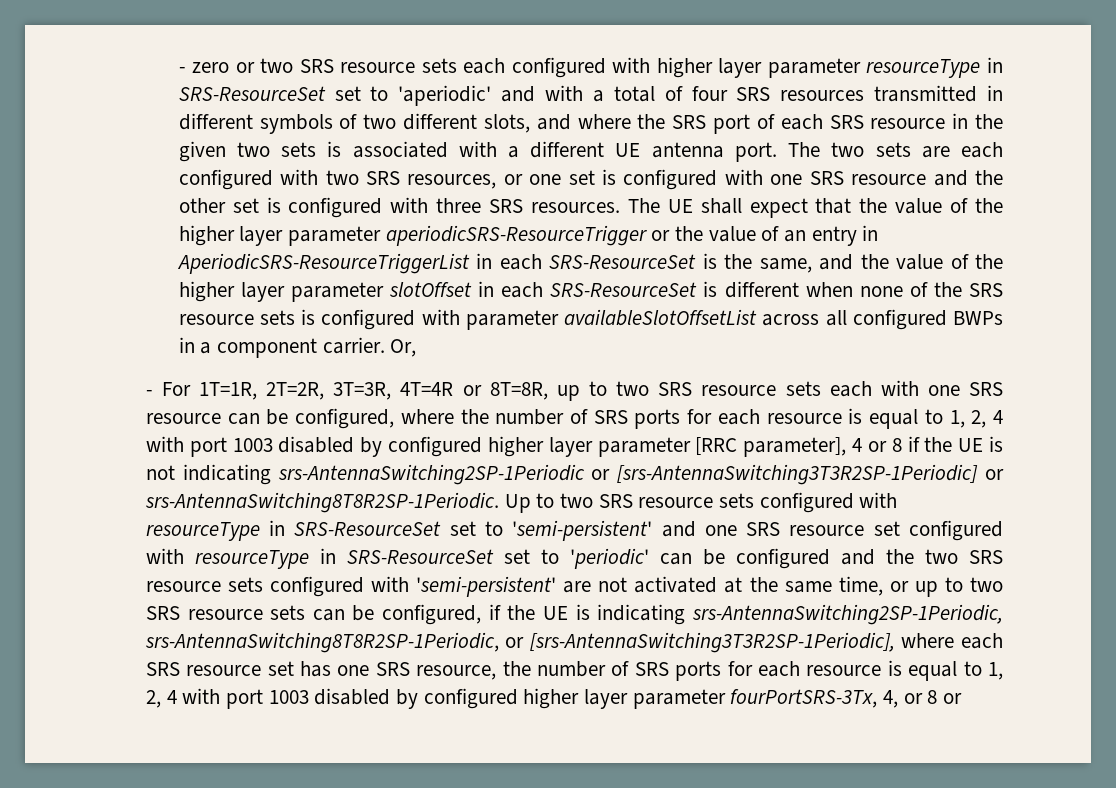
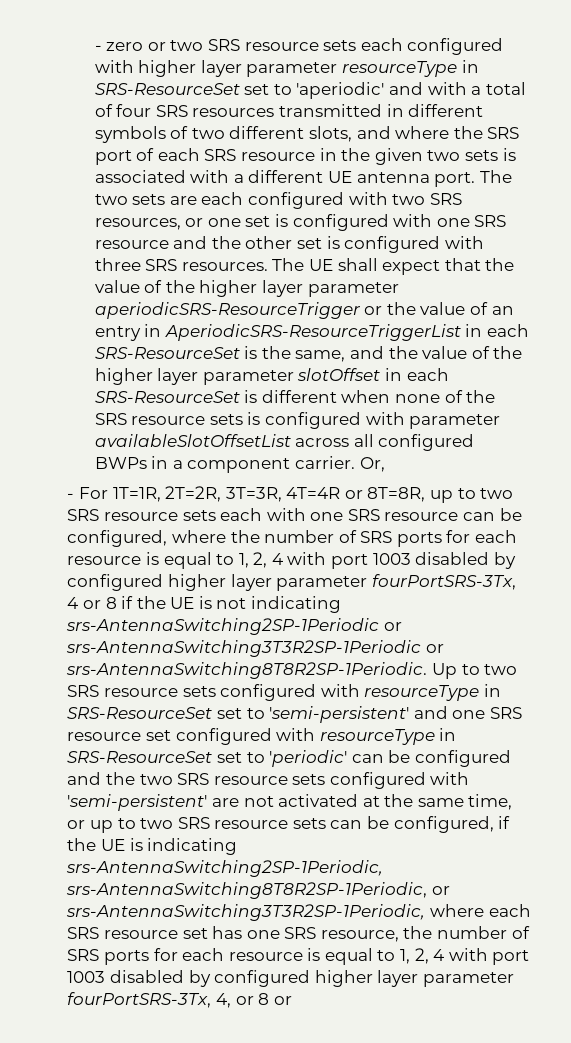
- - For 1T=1R, 2T=2R, 3T=3R, 4T=4R or 8T=8R, up to two SRS resource sets each with one SRS resource can be configured, where the number of SRS ports for each resource is equal to 1, 2, 4 with port 1003 disabled by configured higher layer parameter [RRC parameter], 4 or 8 if the UE is not indicating srs-AntennaSwitching2SP-1Periodic or [srs-AntennaSwitching3T3R2SP-1Periodic] or srs-AntennaSwitching8T8R2SP-1Periodic.
+ - For 1T=1R, 2T=2R, 3T=3R, 4T=4R or 8T=8R, up to two SRS resource sets each with one SRS resource can be configured, where the number of SRS ports for each resource is equal to 1, 2, 4 with port 1003 disabled by configured higher layer parameter fourPortSRS-3Tx, 4 or 8 if the UE is not indicating srs-AntennaSwitching2SP-1Periodic or srs-AntennaSwitching3T3R2SP-1Periodic or srs-AntennaSwitching8T8R2SP-1Periodic.
- Up to two SRS resource sets configured with resourceType in SRS-ResourceSet set to 'semi-persistent' and one SRS resource set configured with resourceType in SRS-ResourceSet set to 'periodic' can be configured and the two SRS resource sets configured with 'semi-persistent' are not activated at the same time, or up to two SRS resource sets can be configured, if the UE is indicating srs-AntennaSwitching2SP-1Periodic, srs-AntennaSwitching8T8R2SP-1Periodic, or [srs-AntennaSwitching3T3R2SP-1Periodic], where each SRS resource set has one SRS resource, the number of SRS ports for each resource is equal to 1, 2, 4 with port 1003 disabled by configured higher layer parameter fourPortSRS-3Tx, 4, or 8 or
+ Up to two SRS resource sets configured with resourceType in SRS-ResourceSet set to 'semi-persistent' and one SRS resource set configured with resourceType in SRS-ResourceSet set to 'periodic' can be configured and the two SRS resource sets configured with 'semi-persistent' are not activated at the same time, or up to two SRS resource sets can be configured, if the UE is indicating srs-AntennaSwitching2SP-1Periodic, srs-AntennaSwitching8T8R2SP-1Periodic, or srs-AntennaSwitching3T3R2SP-1Periodic, where each SRS resource set has one SRS resource, the number of SRS ports for each resource is equal to 1, 2, 4 with port 1003 disabled by configured higher layer parameter fourPortSRS-3Tx, 4, or 8 or

